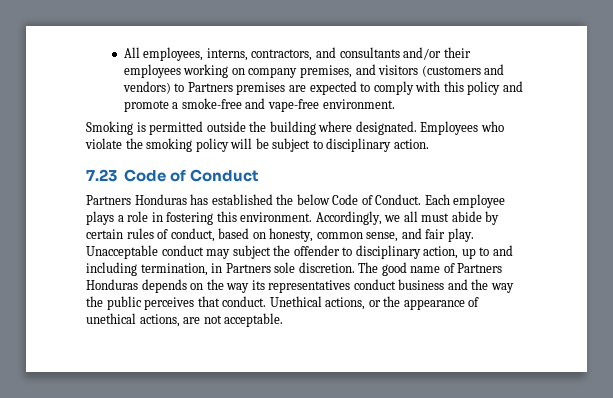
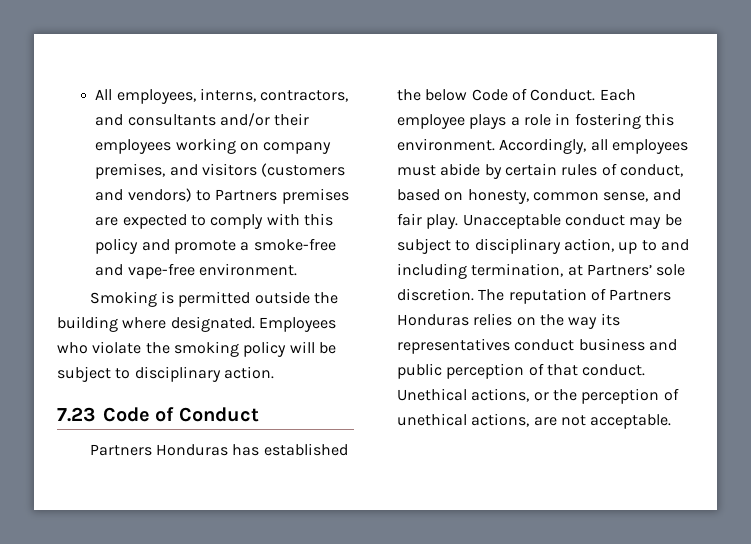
- Accordingly, we all must abide by certain rules of conduct, based on honesty, common sense, and fair play.
+ Accordingly, all employees must abide by certain rules of conduct, based on honesty, common sense, and fair play.
- Unacceptable conduct may subject the offender to disciplinary action, up to and including termination, in Partners sole discretion.
+ Unacceptable conduct may be subject to disciplinary action, up to and including termination, at Partners’ sole discretion.
- The good name of Partners Honduras depends on the way its representatives conduct business and the way the public perceives that conduct.
+ The reputation of Partners Honduras relies on the way its representatives conduct business and public perception of that conduct.
- Unethical actions, or the appearance of unethical actions, are not acceptable.
+ Unethical actions, or the perception of unethical actions, are not acceptable.

